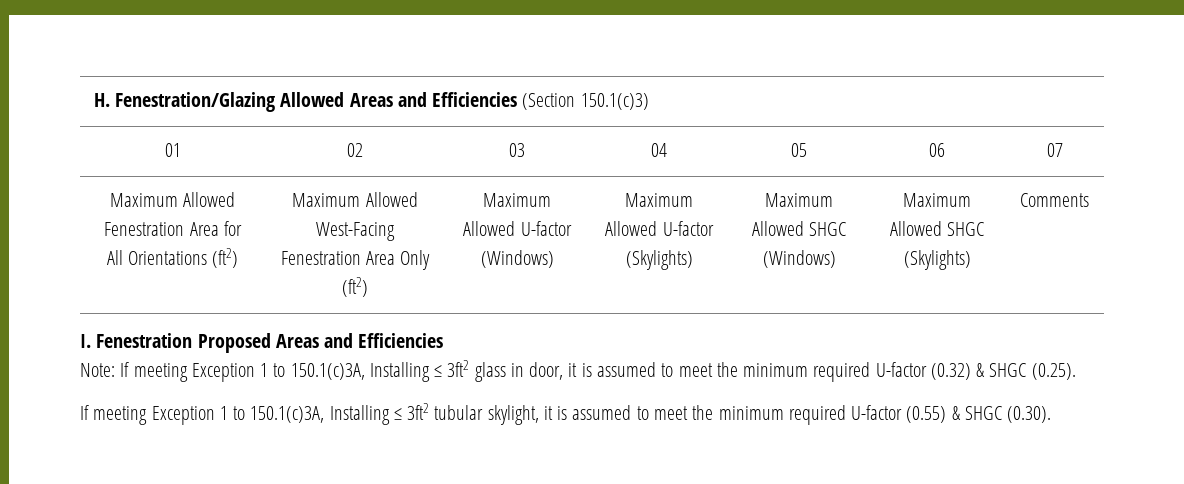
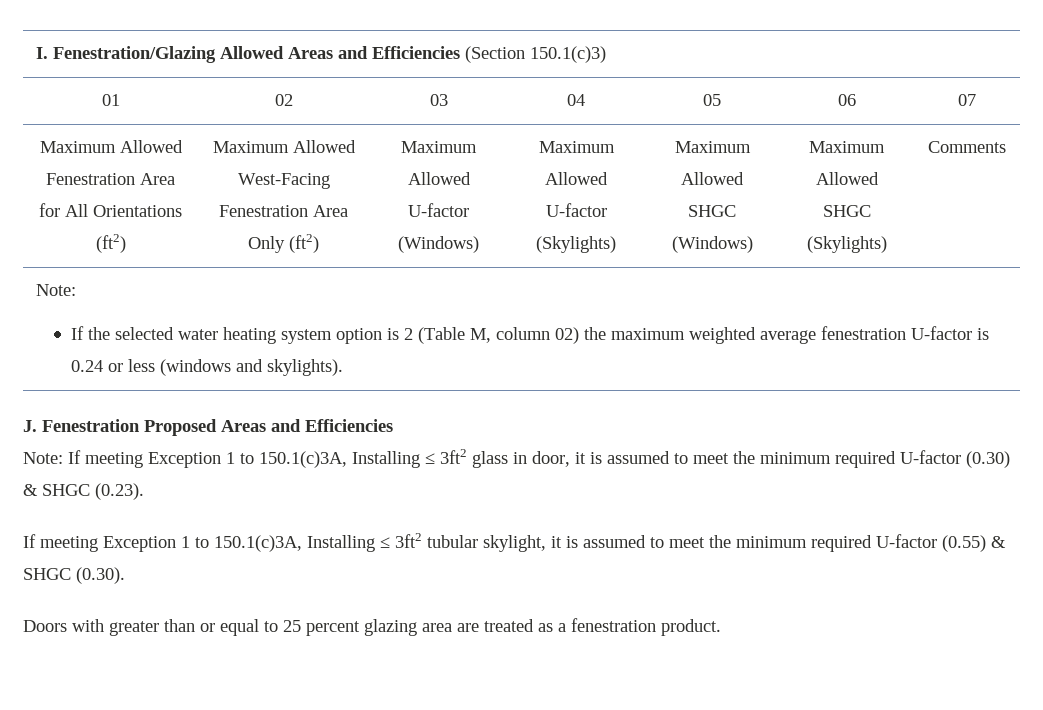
- H. Fenestration/Glazing Allowed Areas and Efficiencies (Section 150.1(c)3)
+ I. Fenestration/Glazing Allowed Areas and Efficiencies (Section 150.1(c)3)
  Maximum Allowed Fenestration Area for All Orientations (ft2) | Maximum Allowed West-Facing Fenestration Area Only (ft2) | Maximum Allowed U-factor (Windows) | Maximum Allowed U-factor (Skylights) | Maximum Allowed SHGC (Windows) | Maximum Allowed SHGC (Skylights) | Comments
- I. Fenestration Proposed Areas and Efficiencies
+ Note:
+ If the selected water heating system option is 2 (Table M, column 02) the maximum weighted average fenestration U-factor is 0.24 or less (windows and skylights).
+ J. Fenestration Proposed Areas and Efficiencies
- Note: If meeting Exception 1 to 150.1(c)3A, Installing ≤ 3ft2 glass in door, it is assumed to meet the minimum required U-factor (0.32) & SHGC (0.25).
+ Note: If meeting Exception 1 to 150.1(c)3A, Installing ≤ 3ft2 glass in door, it is assumed to meet the minimum required U-factor (0.30) & SHGC (0.23).
+ Doors with greater than or equal to 25 percent glazing area are treated as a fenestration product.

